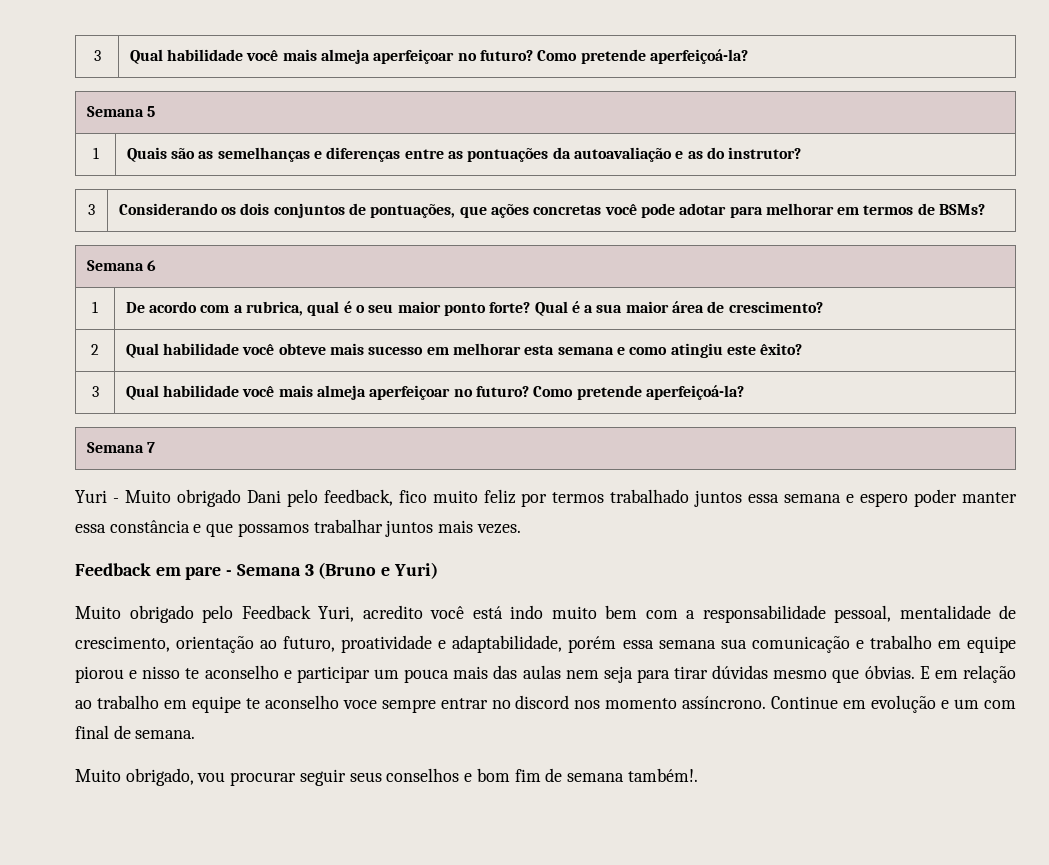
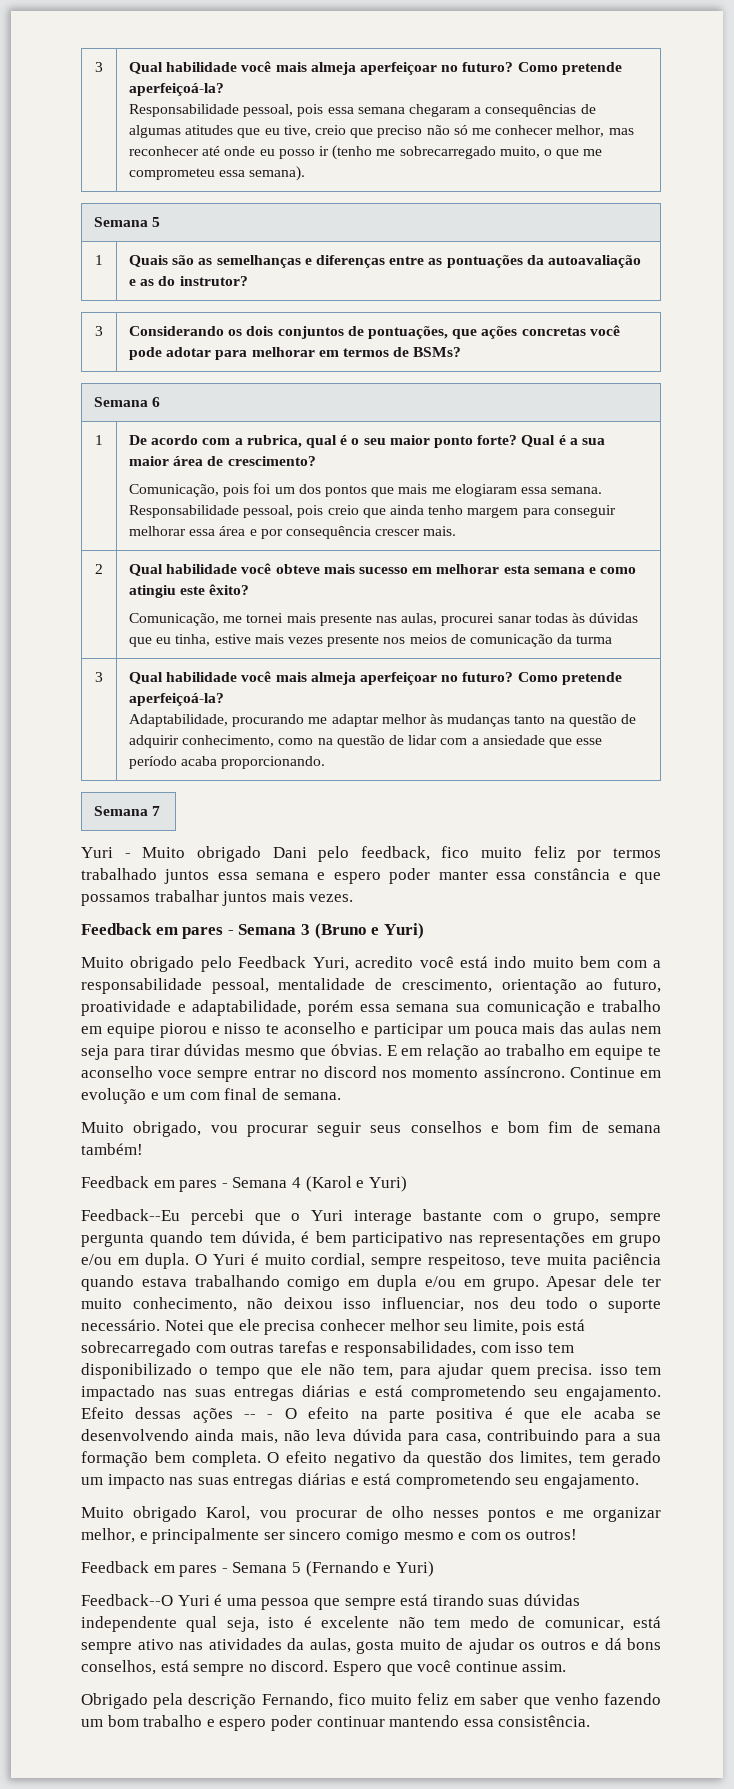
+ Responsabilidade pessoal, pois essa semana chegaram a consequências de algumas atitudes que eu tive, creio que preciso não só me conhecer melhor, mas reconhecer até onde eu posso ir (tenho me sobrecarregado muito, o que me comprometeu essa semana).
+ Comunicação, pois foi um dos pontos que mais me elogiaram essa semana. Responsabilidade pessoal, pois creio que ainda tenho margem para conseguir melhorar essa área e por consequência crescer mais.
  Qual habilidade você obteve mais sucesso em melhorar esta semana e como atingiu este êxito?
+ Comunicação, me tornei mais presente nas aulas, procurei sanar todas às dúvidas que eu tinha, estive mais vezes presente nos meios de comunicação da turma
  3 | Qual habilidade você mais almeja aperfeiçoar no futuro? Como pretende aperfeiçoá-la?
+ Adaptabilidade, procurando me adaptar melhor às mudanças tanto na questão de adquirir conhecimento, como na questão de lidar com a ansiedade que esse período acaba proporcionando.
- Feedback em pare - Semana 3 (Bruno e Yuri)
+ Feedback em pares - Semana 3 (Bruno e Yuri)
- Muito obrigado, vou procurar seguir seus conselhos e bom fim de semana também!.
+ Muito obrigado, vou procurar seguir seus conselhos e bom fim de semana também!
+ Feedback em pares - Semana 4 (Karol e Yuri)
+ Feedback--Eu percebi que o Yuri interage bastante com o grupo, sempre pergunta quando tem dúvida, é bem participativo nas representações em grupo e/ou em dupla. O Yuri é muito cordial, sempre respeitoso, teve muita paciência quando estava trabalhando comigo em dupla e/ou em grupo. Apesar dele ter muito conhecimento, não deixou isso influenciar, nos deu todo o suporte necessário. Notei que ele precisa conhecer melhor seu limite, pois está sobrecarregado com outras tarefas e responsabilidades, com isso tem disponibilizado o tempo que ele não tem, para ajudar quem precisa. isso tem impactado nas suas entregas diárias e está comprometendo seu engajamento. Efeito dessas ações -- - O efeito na parte positiva é que ele acaba se desenvolvendo ainda mais, não leva dúvida para casa, contribuindo para a sua formação bem completa. O efeito negativo da questão dos limites, tem gerado um impacto nas suas entregas diárias e está comprometendo seu engajamento.
+ Muito obrigado Karol, vou procurar de olho nesses pontos e me organizar melhor, e principalmente ser sincero comigo mesmo e com os outros!
+ Feedback em pares - Semana 5 (Fernando e Yuri)
+ Feedback--O Yuri é uma pessoa que sempre está tirando suas dúvidas independente qual seja, isto é excelente não tem medo de comunicar, está sempre ativo nas atividades da aulas, gosta muito de ajudar os outros e dá bons conselhos, está sempre no discord. Espero que você continue assim.
+ Obrigado pela descrição Fernando, fico muito feliz em saber que venho fazendo um bom trabalho e espero poder continuar mantendo essa consistência.

